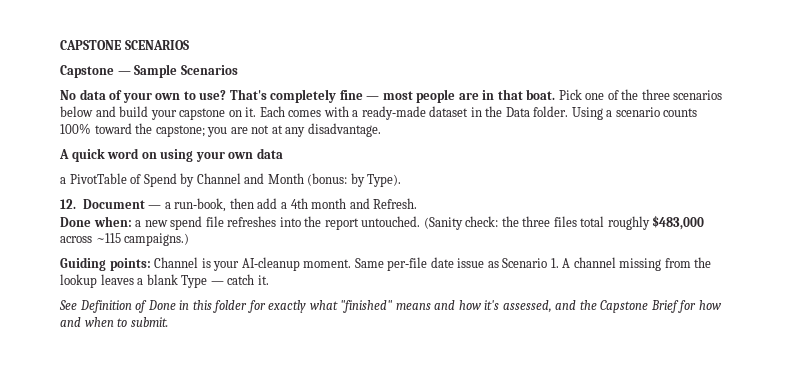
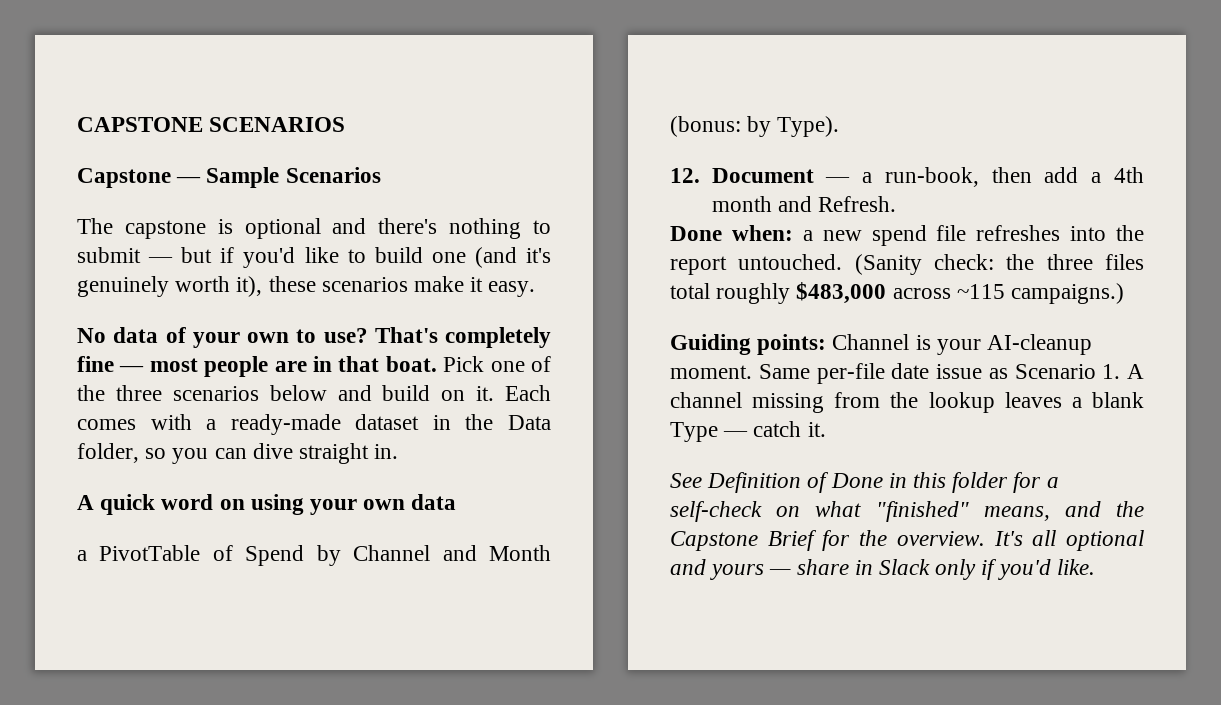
+ The capstone is optional and there's nothing to submit — but if you'd like to build one (and it's genuinely worth it), these scenarios make it easy.
- Pick one of the three scenarios below and build your capstone on it.
+ Pick one of the three scenarios below and build on it.
- Each comes with a ready‑made dataset in the Data folder. Using a scenario counts 100% toward the capstone; you are not at any disadvantage.
+ Each comes with a ready‑made dataset in the Data folder, so you can dive straight in.
- See Definition of Done in this folder for exactly what "finished" means and how it's assessed, and the Capstone Brief for how and when to submit.
+ See Definition of Done in this folder for a self‑check on what "finished" means, and the Capstone Brief for the overview. It's all optional and yours — share in Slack only if you'd like.

